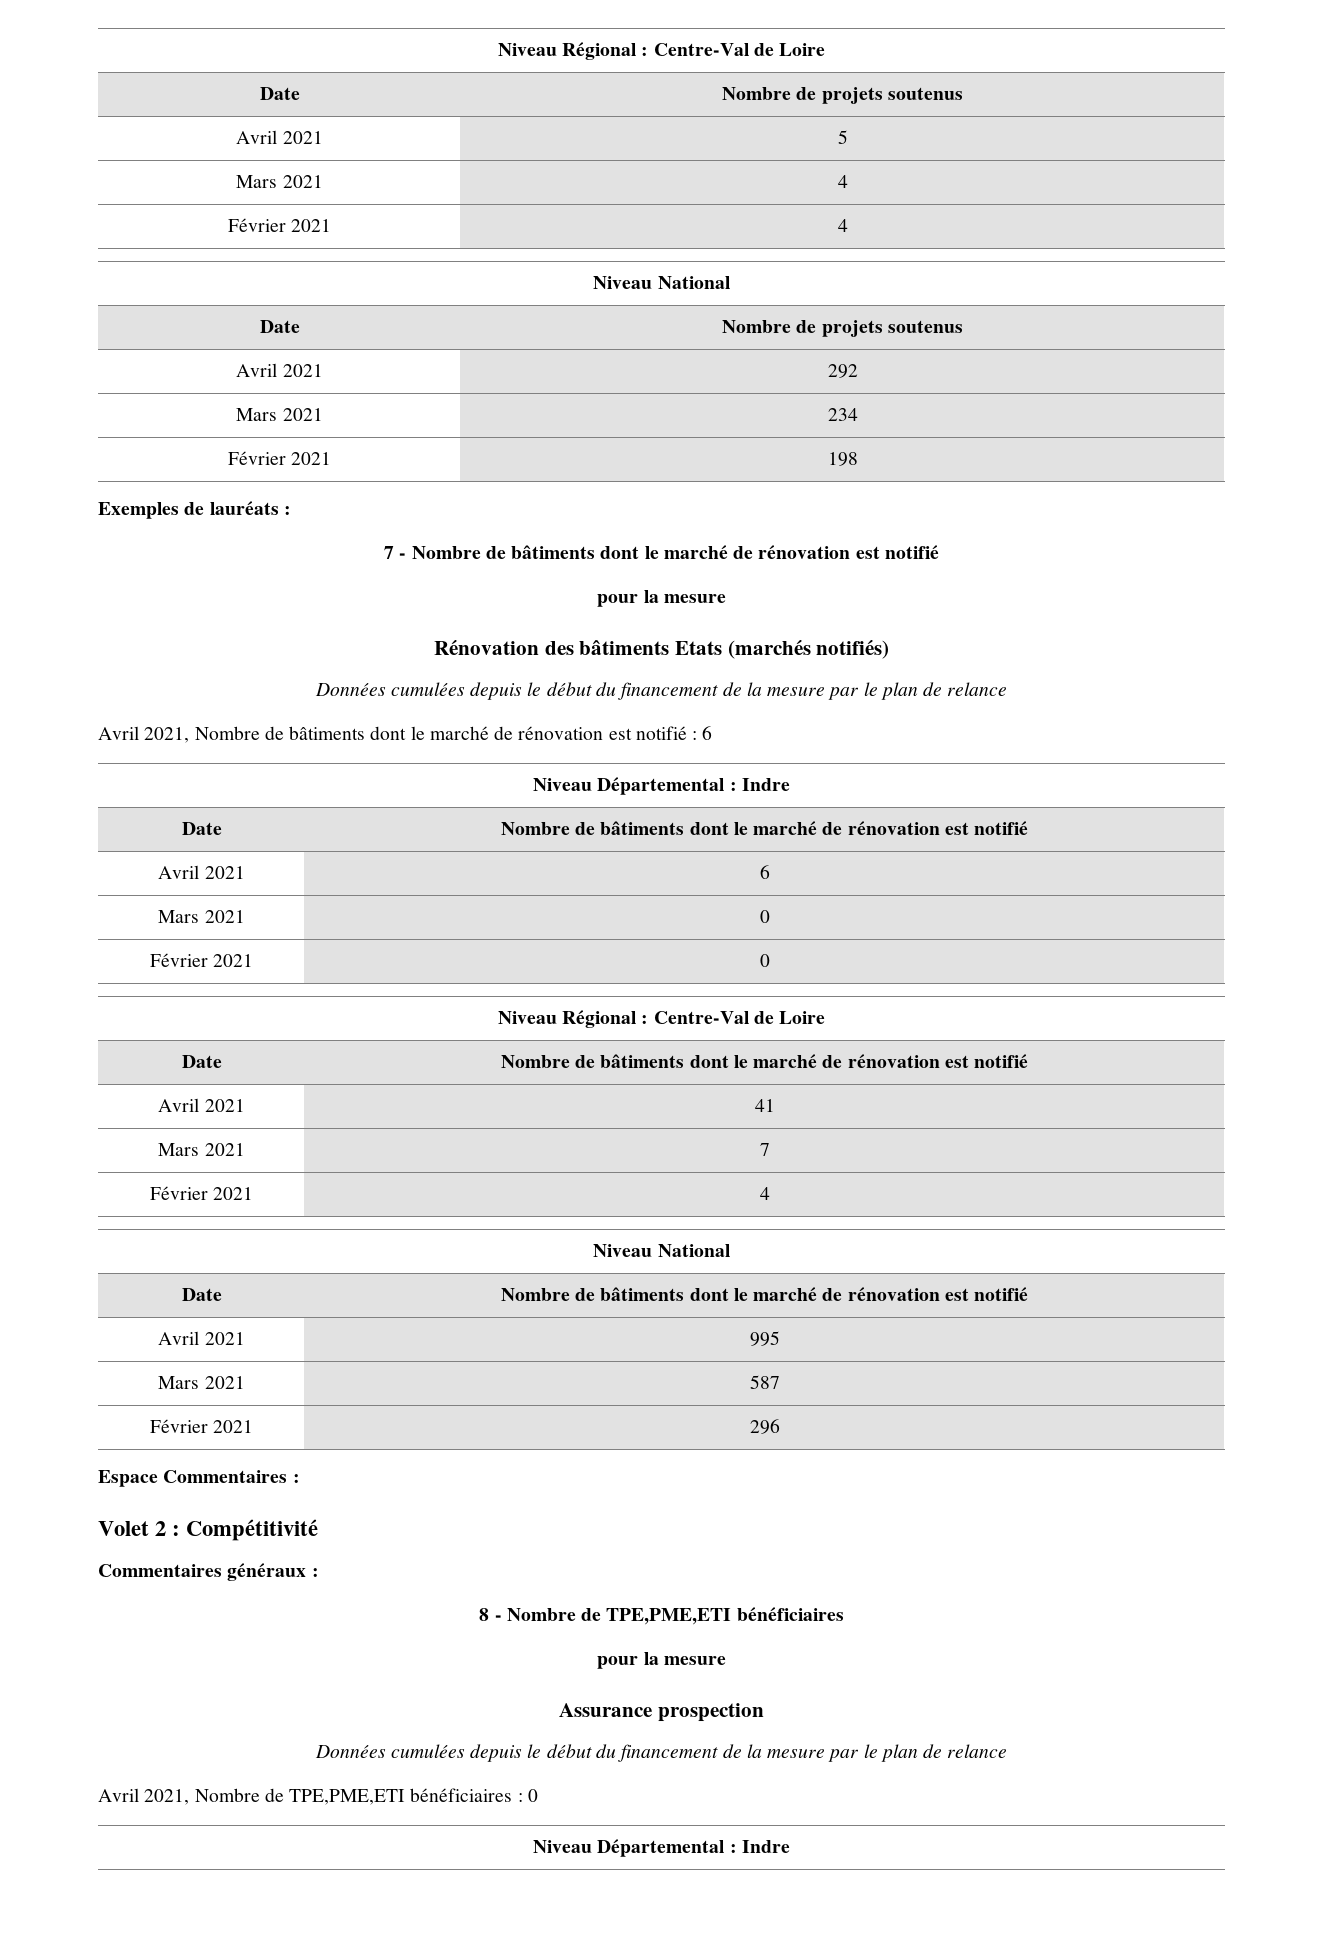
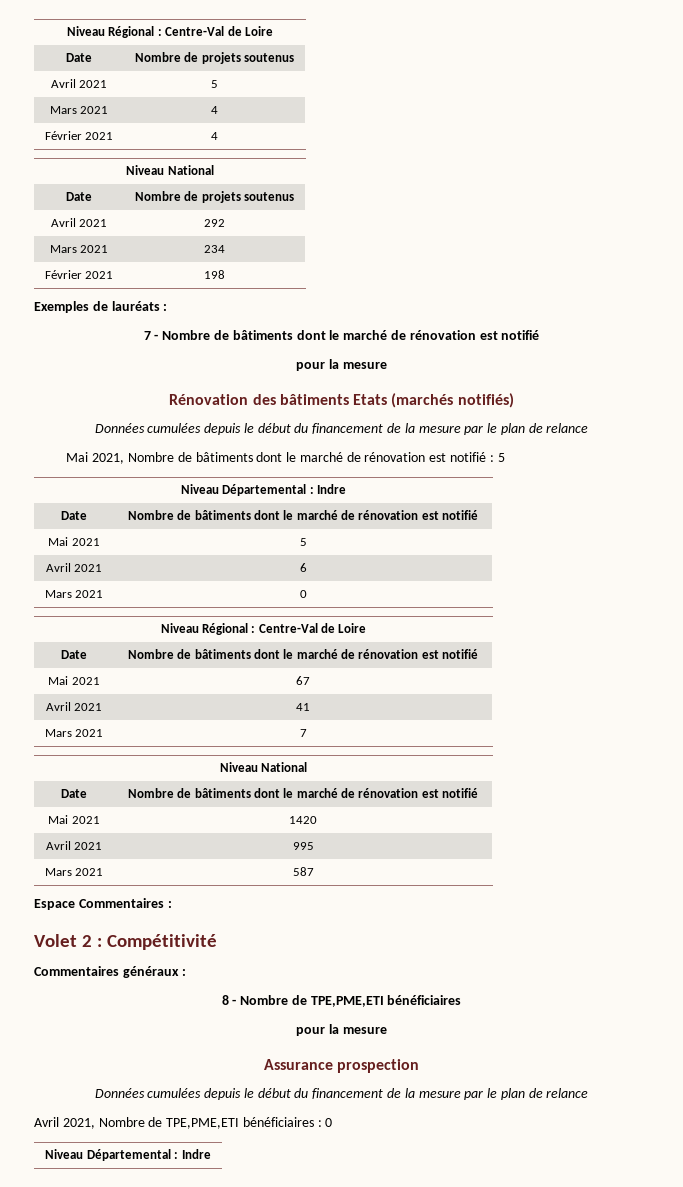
- Avril 2021, Nombre de bâtiments dont le marché de rénovation est notifié : 6
+ Mai 2021, Nombre de bâtiments dont le marché de rénovation est notifié : 5
+ Mai 2021 | 5
- Février 2021 | 0
+ Mai 2021 | 67
  Mars 2021 | 7
- Février 2021 | 4
+ Mai 2021 | 1420
- Février 2021 | 296

